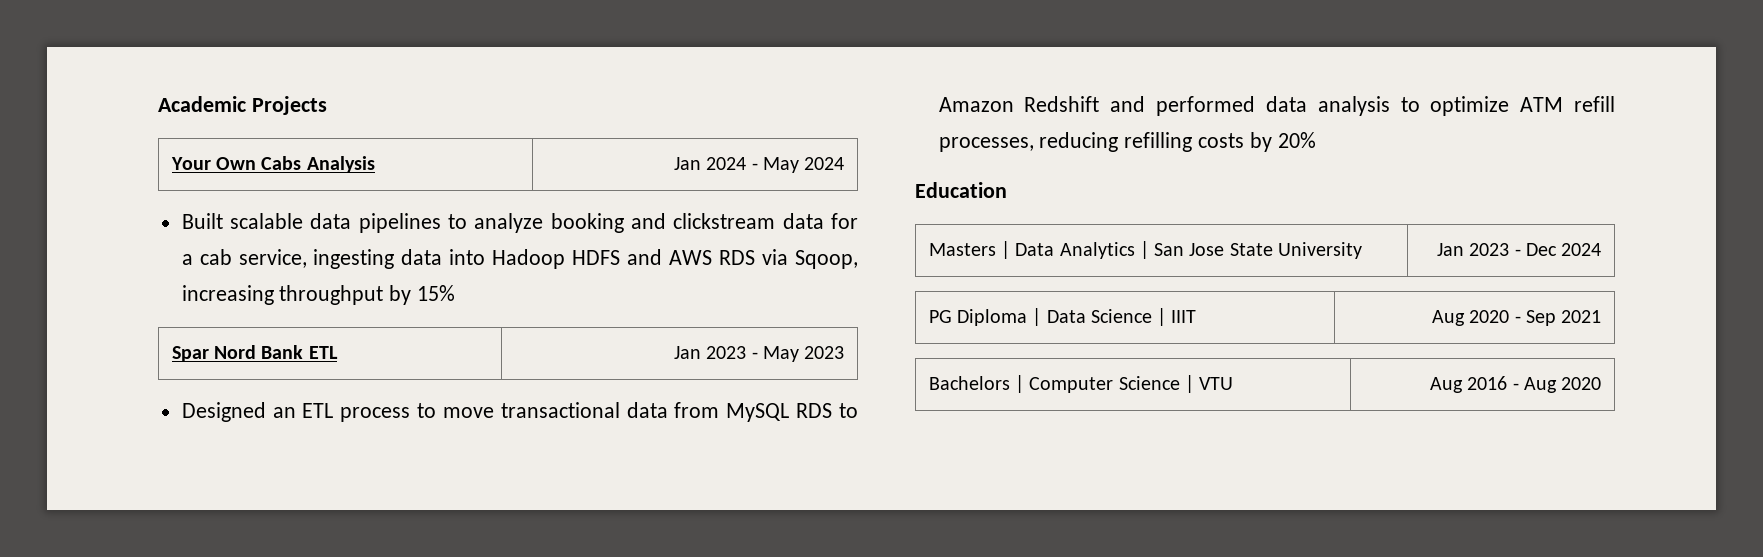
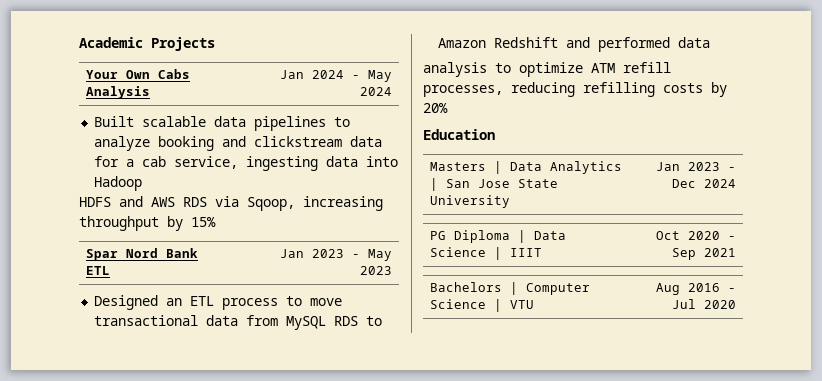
- Built scalable data pipelines to analyze booking and clickstream data for a cab service, ingesting data into Hadoop HDFS and AWS RDS via Sqoop, increasing throughput by 15%
+ Built scalable data pipelines to analyze booking and clickstream data for a cab service, ingesting data into Hadoop
+ HDFS and AWS RDS via Sqoop, increasing throughput by 15%
- Designed an ETL process to move transactional data from MySQL RDS to Amazon Redshift and performed data analysis to optimize ATM refill processes, reducing refilling costs by 20%
+ Designed an ETL process to move transactional data from MySQL RDS to Amazon Redshift and performed data
+ analysis to optimize ATM refill processes, reducing refilling costs by 20%
- PG Diploma | Data Science | IIIT | Aug 2020 - Sep 2021
+ PG Diploma | Data Science | IIIT | Oct 2020 - Sep 2021
- Bachelors | Computer Science | VTU | Aug 2016 - Aug 2020
+ Bachelors | Computer Science | VTU | Aug 2016 - Jul 2020

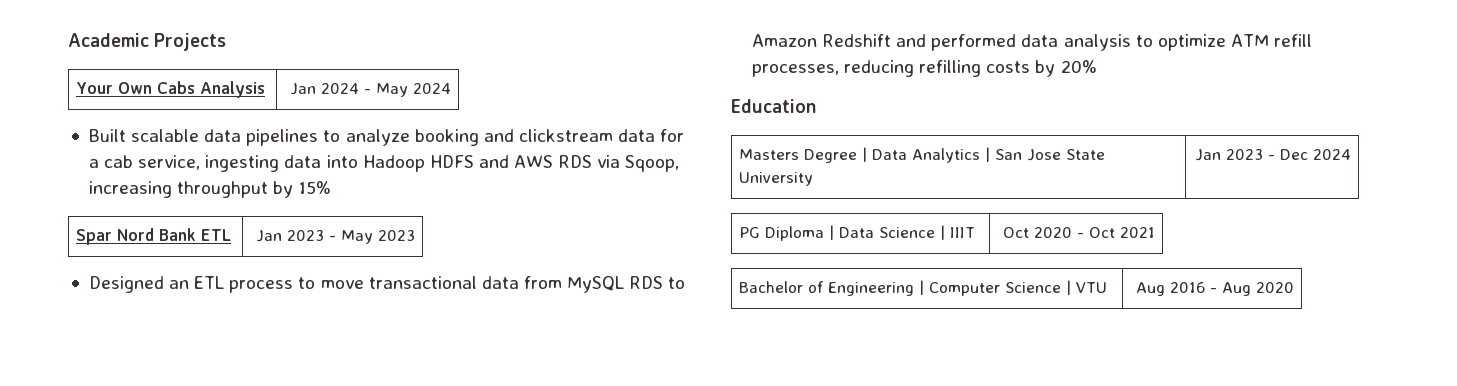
- Built scalable data pipelines to analyze booking and clickstream data for a cab service, ingesting data into Hadoop
- HDFS and AWS RDS via Sqoop, increasing throughput by 15%
+ Built scalable data pipelines to analyze booking and clickstream data for a cab service, ingesting data into Hadoop HDFS and AWS RDS via Sqoop, increasing throughput by 15%
- Designed an ETL process to move transactional data from MySQL RDS to Amazon Redshift and performed data
- analysis to optimize ATM refill processes, reducing refilling costs by 20%
+ Designed an ETL process to move transactional data from MySQL RDS to Amazon Redshift and performed data analysis to optimize ATM refill processes, reducing refilling costs by 20%
- Masters | Data Analytics | San Jose State University | Jan 2023 - Dec 2024
+ Masters Degree | Data Analytics | San Jose State University | Jan 2023 - Dec 2024
- PG Diploma | Data Science | IIIT | Oct 2020 - Sep 2021
+ PG Diploma | Data Science | IIIT | Oct 2020 - Oct 2021
- Bachelors | Computer Science | VTU | Aug 2016 - Jul 2020
+ Bachelor of Engineering | Computer Science | VTU | Aug 2016 - Aug 2020

